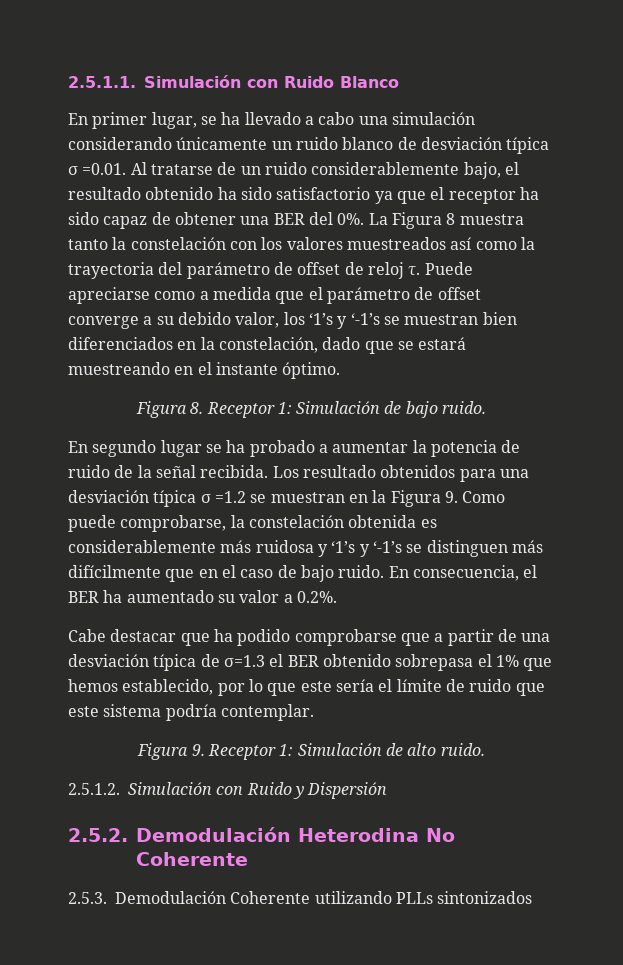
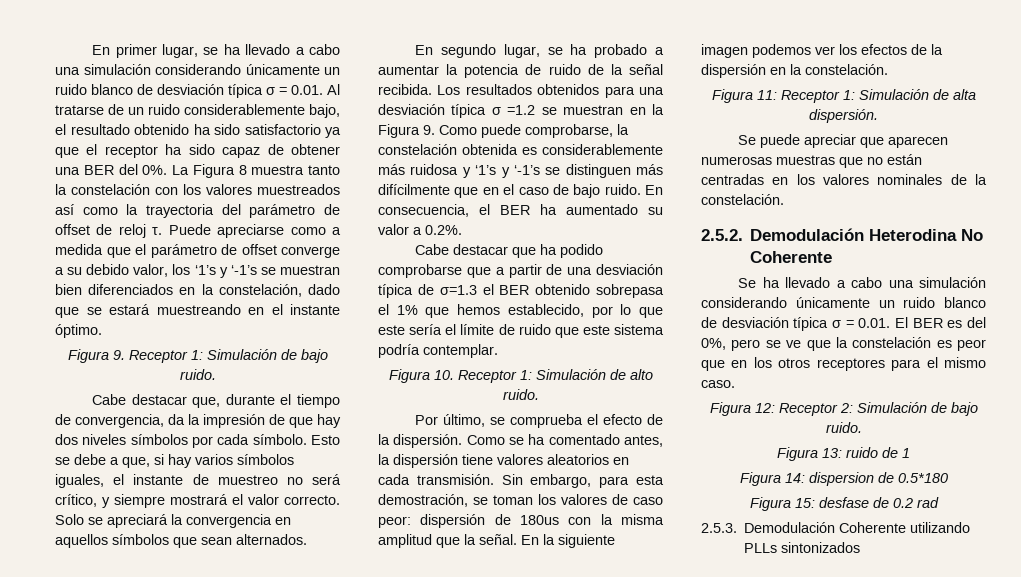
- 2.5.1.1. Simulación con Ruido Blanco
- En primer lugar, se ha llevado a cabo una simulación considerando únicamente un ruido blanco de desviación típica σ =0.01. Al tratarse de un ruido considerablemente bajo, el resultado obtenido ha sido satisfactorio ya que el receptor ha sido capaz de obtener una BER del 0%.
+ En primer lugar, se ha llevado a cabo una simulación considerando únicamente un ruido blanco de desviación típica σ = 0.01. Al tratarse de un ruido considerablemente bajo, el resultado obtenido ha sido satisfactorio ya que el receptor ha sido capaz de obtener una BER del 0%.
- Figura 8. Receptor 1: Simulación de bajo ruido.
+ Figura 9. Receptor 1: Simulación de bajo ruido.
+ Cabe destacar que, durante el tiempo de convergencia, da la impresión de que hay dos niveles símbolos por cada símbolo. Esto se debe a que, si hay varios símbolos iguales, el instante de muestreo no será crítico, y siempre mostrará el valor correcto. Solo se apreciará la convergencia en aquellos símbolos que sean alternados.
- En segundo lugar se ha probado a aumentar la potencia de ruido de la señal recibida.
+ En segundo lugar, se ha probado a aumentar la potencia de ruido de la señal recibida.
- Los resultado obtenidos para una desviación típica σ =1.2 se muestran en la Figura 9. Como puede comprobarse, la constelación obtenida es considerablemente más ruidosa y ‘1’s y ‘-1’s se distinguen más difícilmente que en el caso de bajo ruido.
+ Los resultados obtenidos para una desviación típica σ =1.2 se muestran en la Figura 9. Como puede comprobarse, la constelación obtenida es considerablemente más ruidosa y ‘1’s y ‘-1’s se distinguen más difícilmente que en el caso de bajo ruido.
- Figura 9. Receptor 1: Simulación de alto ruido.
+ Figura 10. Receptor 1: Simulación de alto ruido.
- 2.5.1.2. Simulación con Ruido y Dispersión
+ Por último, se comprueba el efecto de la dispersión. Como se ha comentado antes, la dispersión tiene valores aleatorios en cada transmisión. Sin embargo, para esta demostración, se toman los valores de caso peor: dispersión de 180us con la misma amplitud que la señal. En la siguiente imagen podemos ver los efectos de la dispersión en la constelación.
+ Figura 11: Receptor 1: Simulación de alta dispersión.
+ Se puede apreciar que aparecen numerosas muestras que no están centradas en los valores nominales de la constelación.
+ Se ha llevado a cabo una simulación considerando únicamente un ruido blanco de desviación típica σ = 0.01. El BER es del 0%, pero se ve que la constelación es peor que en los otros receptores para el mismo caso.
+ Figura 12: Receptor 2: Simulación de bajo ruido.
+ Figura 13: ruido de 1
+ Figura 14: dispersion de 0.5*180
+ Figura 15: desfase de 0.2 rad

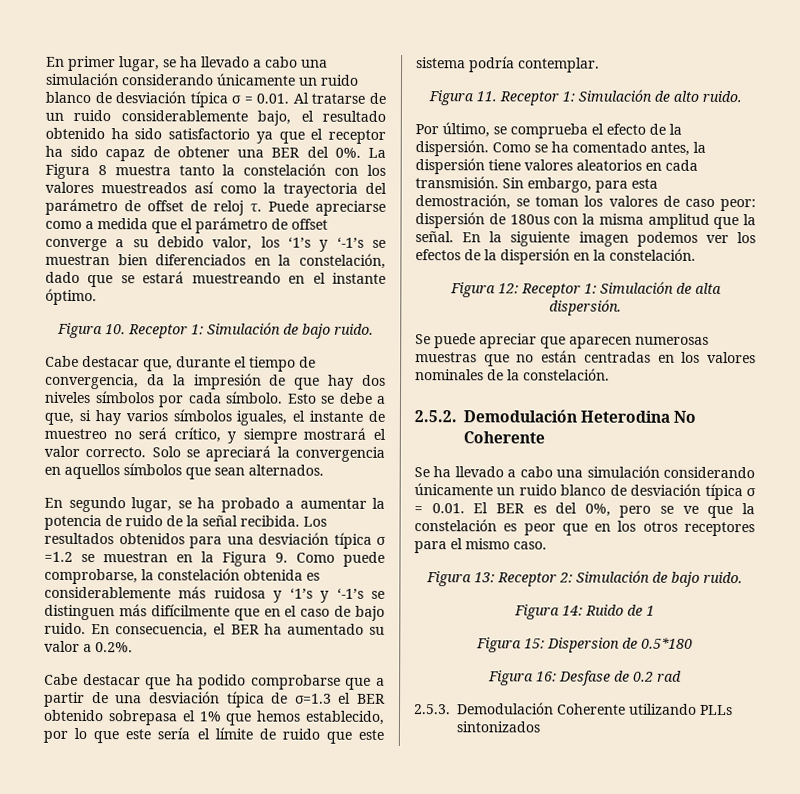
- Figura 9. Receptor 1: Simulación de bajo ruido.
+ Figura 10. Receptor 1: Simulación de bajo ruido.
- Figura 10. Receptor 1: Simulación de alto ruido.
+ Figura 11. Receptor 1: Simulación de alto ruido.
- Figura 11: Receptor 1: Simulación de alta dispersión.
+ Figura 12: Receptor 1: Simulación de alta dispersión.
- Figura 12: Receptor 2: Simulación de bajo ruido.
+ Figura 13: Receptor 2: Simulación de bajo ruido.
- Figura 13: ruido de 1
+ Figura 14: Ruido de 1
- Figura 14: dispersion de 0.5*180
+ Figura 15: Dispersion de 0.5*180
- Figura 15: desfase de 0.2 rad
+ Figura 16: Desfase de 0.2 rad

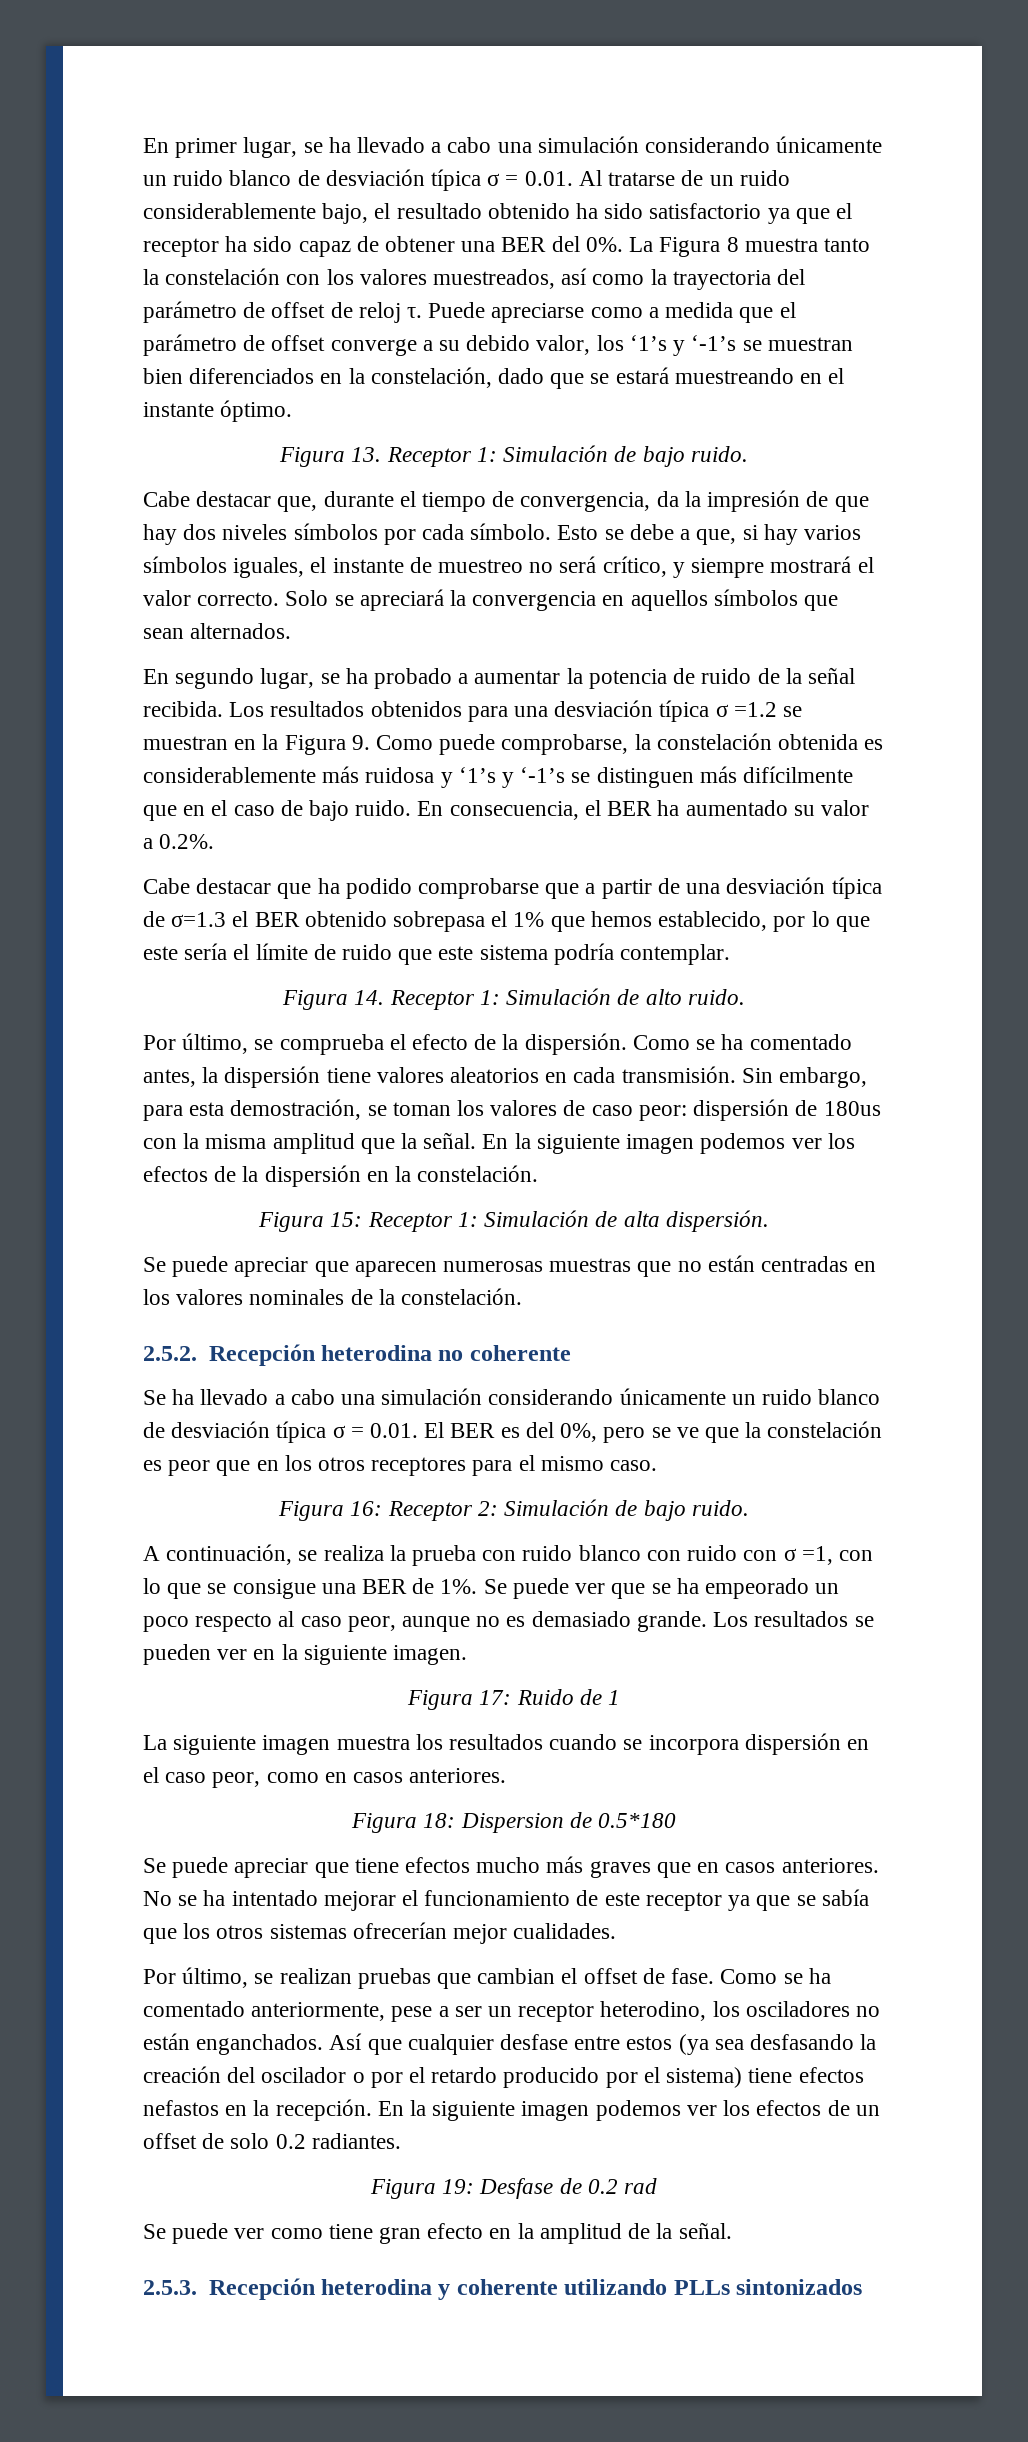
- La Figura 8 muestra tanto la constelación con los valores muestreados así como la trayectoria del parámetro de offset de reloj τ.
+ La Figura 8 muestra tanto la constelación con los valores muestreados, así como la trayectoria del parámetro de offset de reloj τ.
- Figura 10. Receptor 1: Simulación de bajo ruido.
+ Figura 13. Receptor 1: Simulación de bajo ruido.
- Figura 11. Receptor 1: Simulación de alto ruido.
+ Figura 14. Receptor 1: Simulación de alto ruido.
- Figura 12: Receptor 1: Simulación de alta dispersión.
+ Figura 15: Receptor 1: Simulación de alta dispersión.
- 2.5.2. Demodulación Heterodina No Coherente
+ 2.5.2. Recepción heterodina no coherente
- Figura 13: Receptor 2: Simulación de bajo ruido.
+ Figura 16: Receptor 2: Simulación de bajo ruido.
- Figura 14: Ruido de 1
+ A continuación, se realiza la prueba con ruido blanco con ruido con σ =1, con lo que se consigue una BER de 1%. Se puede ver que se ha empeorado un poco respecto al caso peor, aunque no es demasiado grande. Los resultados se pueden ver en la siguiente imagen.
+ Figura 17: Ruido de 1
- Figura 15: Dispersion de 0.5*180
+ La siguiente imagen muestra los resultados cuando se incorpora dispersión en el caso peor, como en casos anteriores.
+ Figura 18: Dispersion de 0.5*180
- Figura 16: Desfase de 0.2 rad
+ Se puede apreciar que tiene efectos mucho más graves que en casos anteriores. No se ha intentado mejorar el funcionamiento de este receptor ya que se sabía que los otros sistemas ofrecerían mejor cualidades.
+ Por último, se realizan pruebas que cambian el offset de fase. Como se ha comentado anteriormente, pese a ser un receptor heterodino, los osciladores no están enganchados. Así que cualquier desfase entre estos (ya sea desfasando la creación del oscilador o por el retardo producido por el sistema) tiene efectos nefastos en la recepción. En la siguiente imagen podemos ver los efectos de un offset de solo 0.2 radiantes.
+ Figura 19: Desfase de 0.2 rad
- 2.5.3. Demodulación Coherente utilizando PLLs sintonizados
+ Se puede ver como tiene gran efecto en la amplitud de la señal.
+ 2.5.3. Recepción heterodina y coherente utilizando PLLs sintonizados

